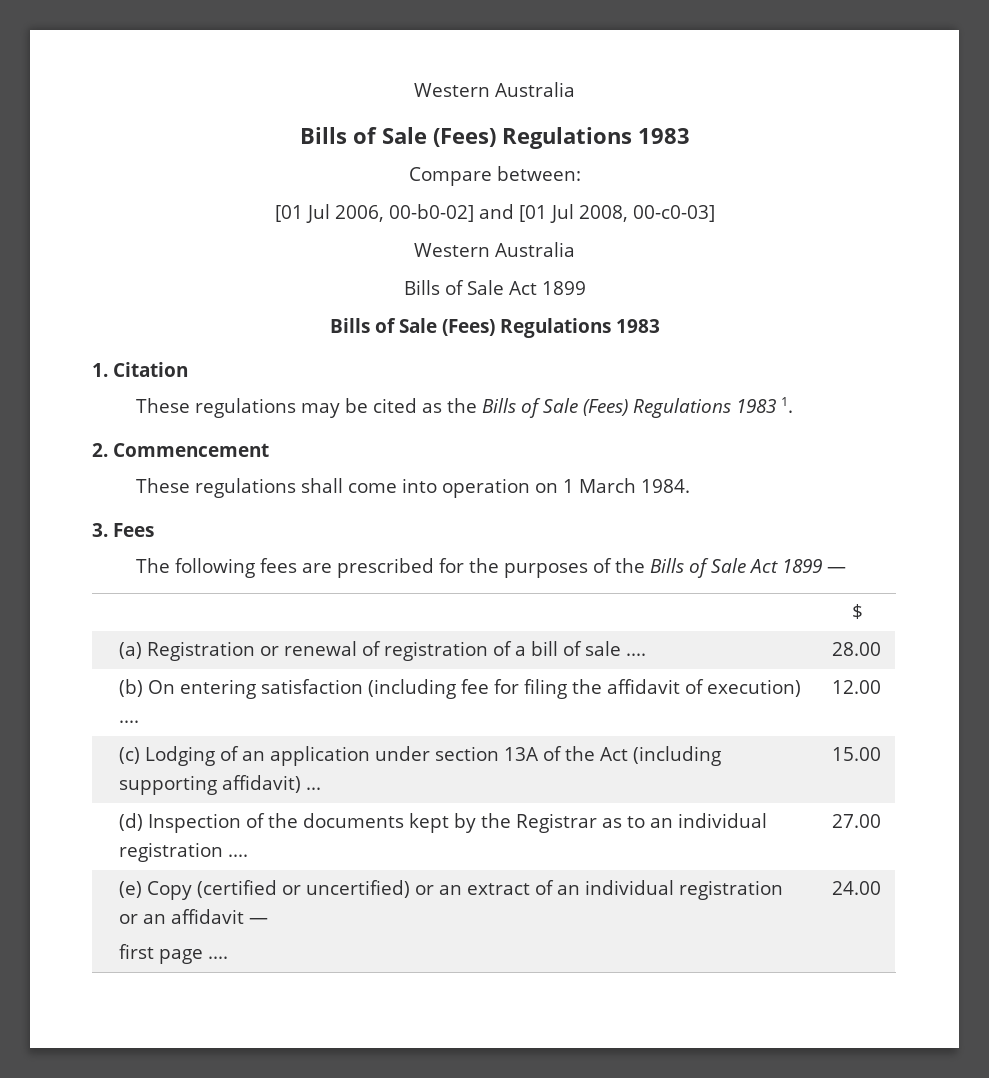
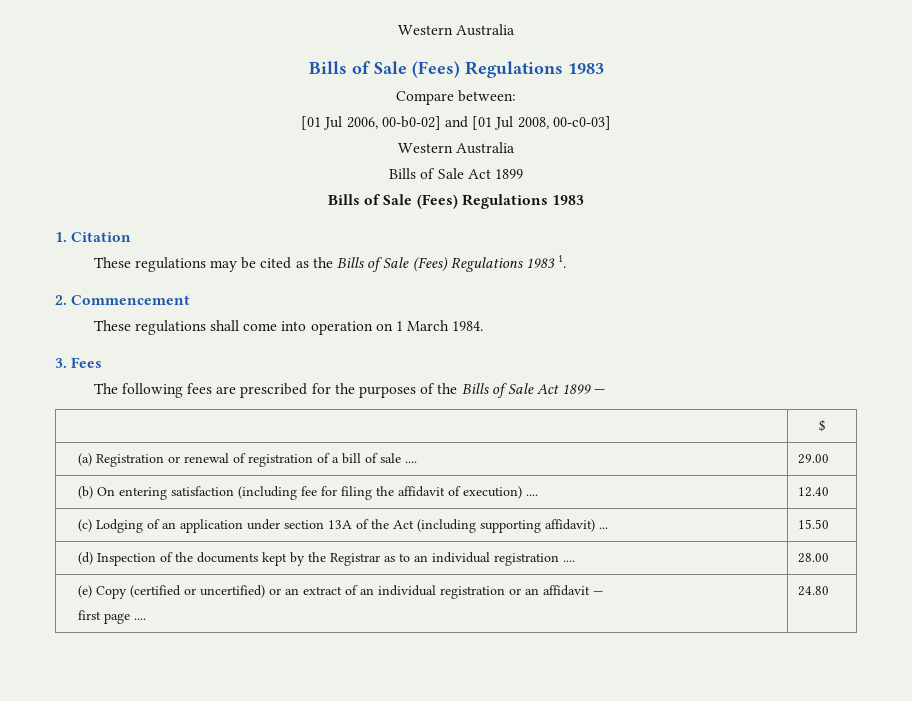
- (a) Registration or renewal of registration of a bill of sale .... | 28.00
+ (a) Registration or renewal of registration of a bill of sale .... | 29.00
- (b) On entering satisfaction (including fee for filing the affidavit of execution) .... | 12.00
+ (b) On entering satisfaction (including fee for filing the affidavit of execution) .... | 12.40
- (c) Lodging of an application under section 13A of the Act (including supporting affidavit) ... | 15.00
+ (c) Lodging of an application under section 13A of the Act (including supporting affidavit) ... | 15.50
- (d) Inspection of the documents kept by the Registrar as to an individual registration .... | 27.00
+ (d) Inspection of the documents kept by the Registrar as to an individual registration .... | 28.00
  (e) Copy (certified or uncertified) or an extract of an individual registration or an affidavit —
- first page .... | 24.00
+ first page .... | 24.80

